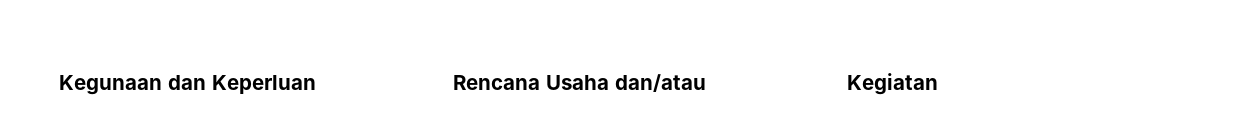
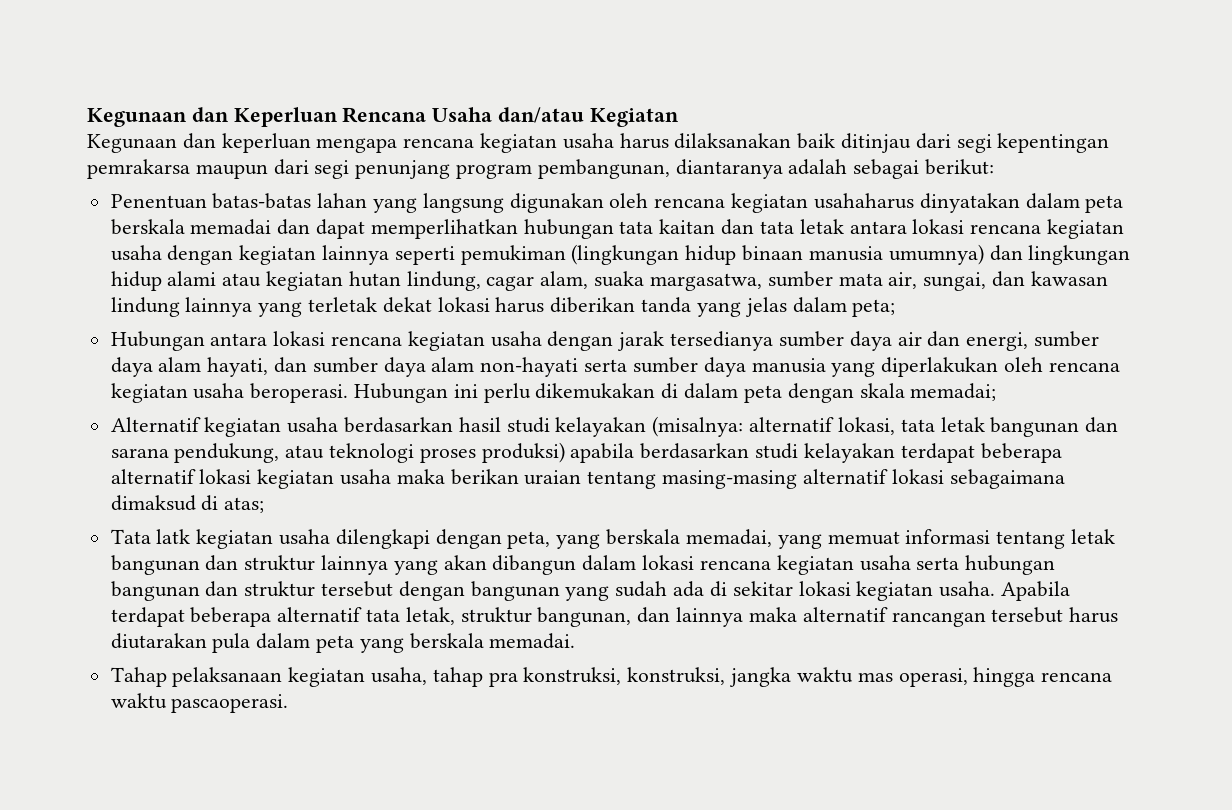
+ Kegunaan dan keperluan mengapa rencana kegiatan usaha harus dilaksanakan baik ditinjau dari segi kepentingan pemrakarsa maupun dari segi penunjang program pembangunan, diantaranya adalah sebagai berikut:
+ Penentuan batas-batas lahan yang langsung digunakan oleh rencana kegiatan usahaharus dinyatakan dalam peta berskala memadai dan dapat memperlihatkan hubungan tata kaitan dan tata letak antara lokasi rencana kegiatan usaha dengan kegiatan lainnya seperti pemukiman (lingkungan hidup binaan manusia umumnya) dan lingkungan hidup alami atau kegiatan hutan lindung, cagar alam, suaka margasatwa, sumber mata air, sungai, dan kawasan lindung lainnya yang terletak dekat lokasi harus diberikan tanda yang jelas dalam peta;
+ Hubungan antara lokasi rencana kegiatan usaha dengan jarak tersedianya sumber daya air dan energi, sumber daya alam hayati, dan sumber daya alam non-hayati serta sumber daya manusia yang diperlakukan oleh rencana kegiatan usaha beroperasi. Hubungan ini perlu dikemukakan di dalam peta dengan skala memadai;
+ Alternatif kegiatan usaha berdasarkan hasil studi kelayakan (misalnya: alternatif lokasi, tata letak bangunan dan sarana pendukung, atau teknologi proses produksi) apabila berdasarkan studi kelayakan terdapat beberapa alternatif lokasi kegiatan usaha maka berikan uraian tentang masing-masing alternatif lokasi sebagaimana dimaksud di atas;
+ Tata latk kegiatan usaha dilengkapi dengan peta, yang berskala memadai, yang memuat informasi tentang letak bangunan dan struktur lainnya yang akan dibangun dalam lokasi rencana kegiatan usaha serta hubungan bangunan dan struktur tersebut dengan bangunan yang sudah ada di sekitar lokasi kegiatan usaha. Apabila terdapat beberapa alternatif tata letak, struktur bangunan, dan lainnya maka alternatif rancangan tersebut harus diutarakan pula dalam peta yang berskala memadai.
+ Tahap pelaksanaan kegiatan usaha, tahap pra konstruksi, konstruksi, jangka waktu mas operasi, hingga rencana waktu pascaoperasi.

